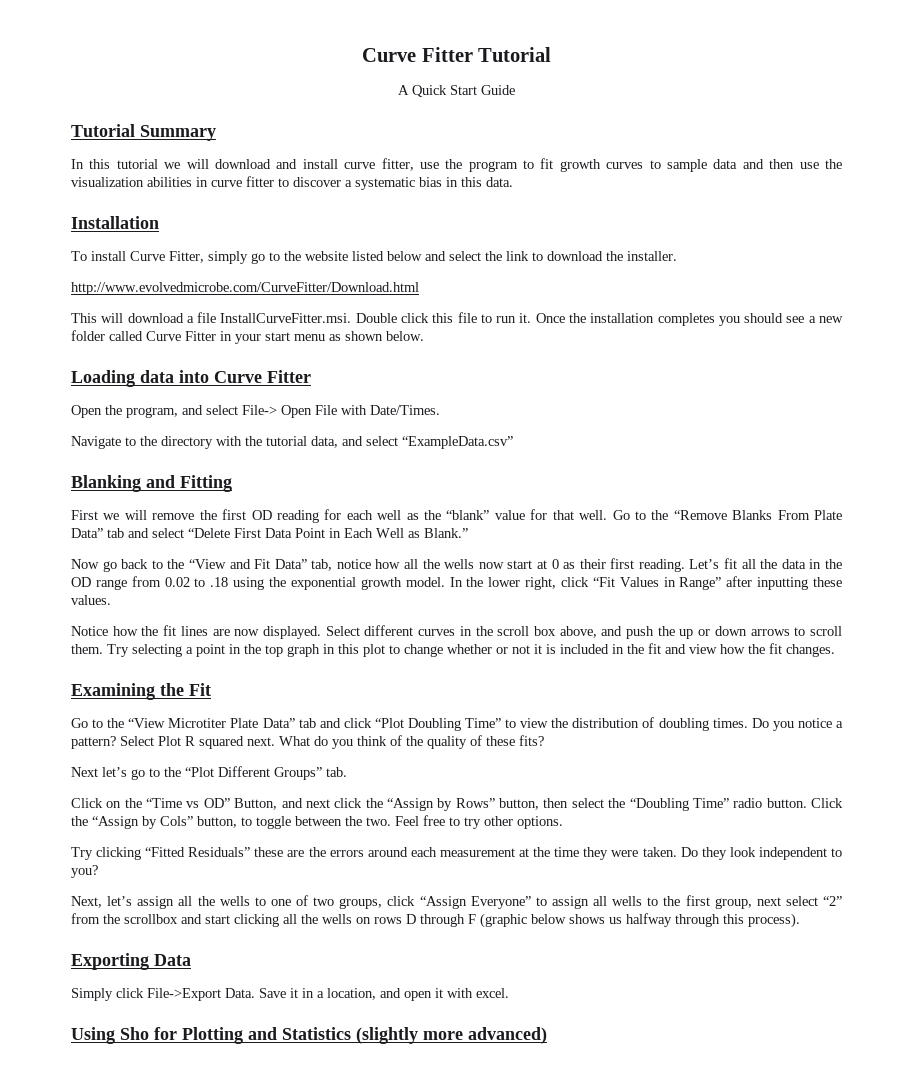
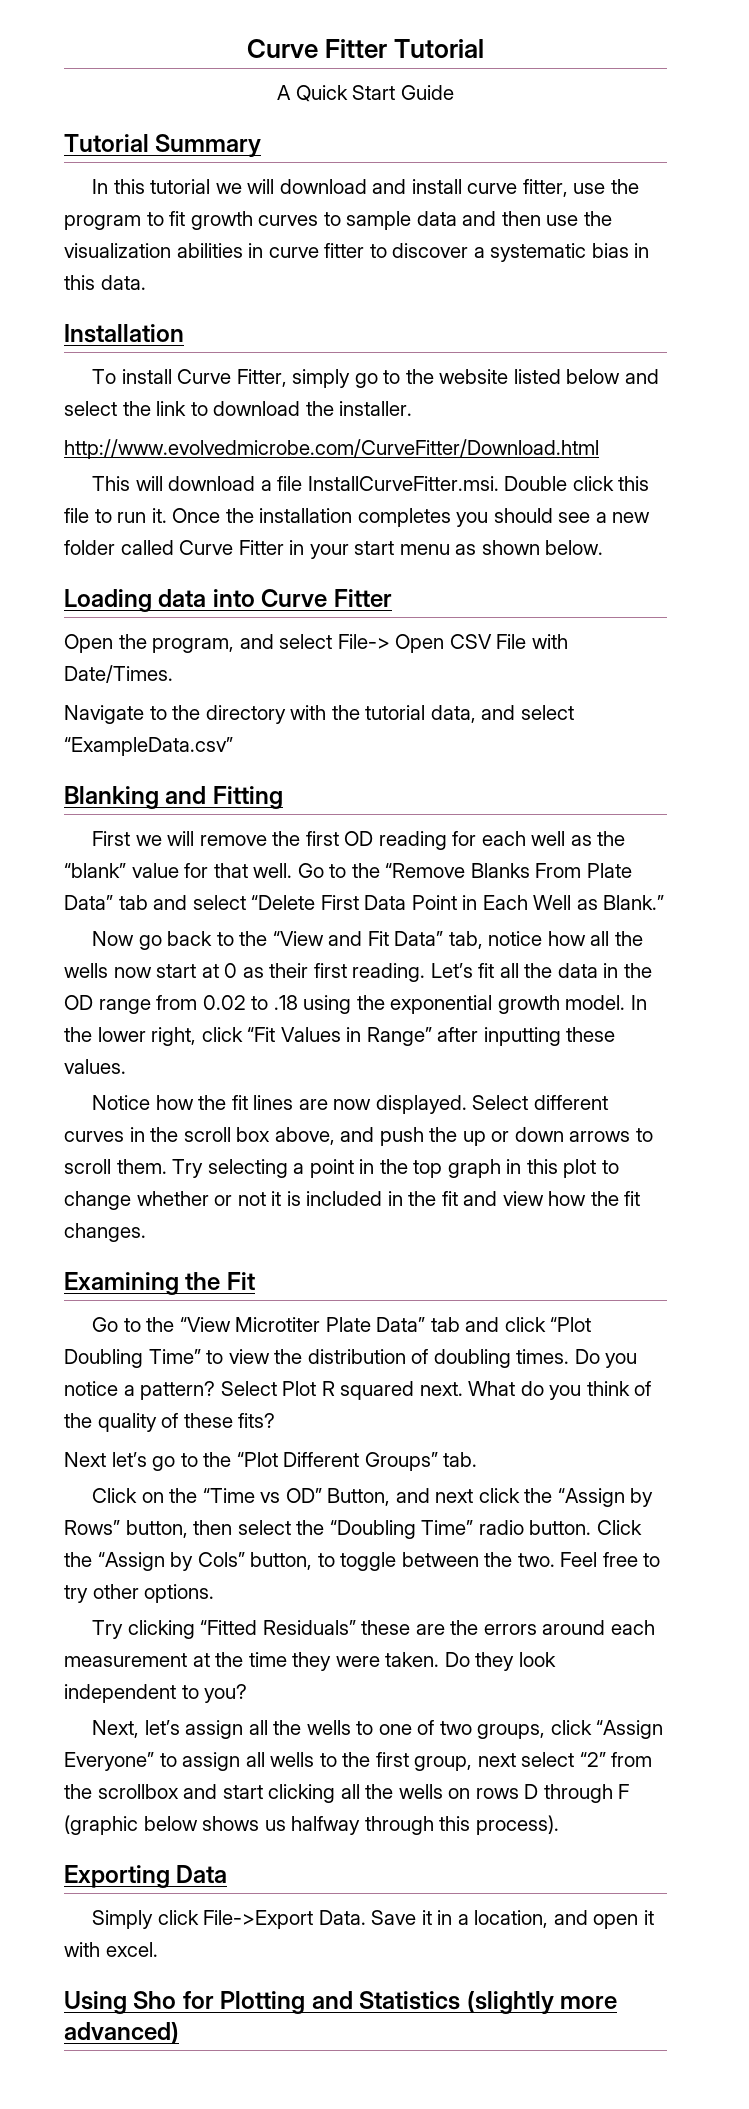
- Open the program, and select File-> Open File with Date/Times.
+ Open the program, and select File-> Open CSV File with Date/Times.

